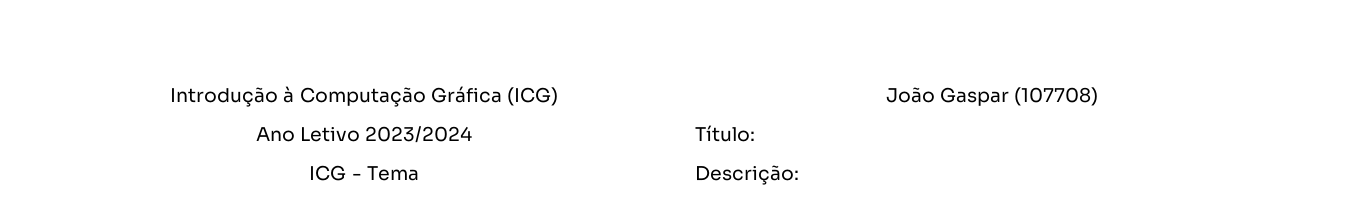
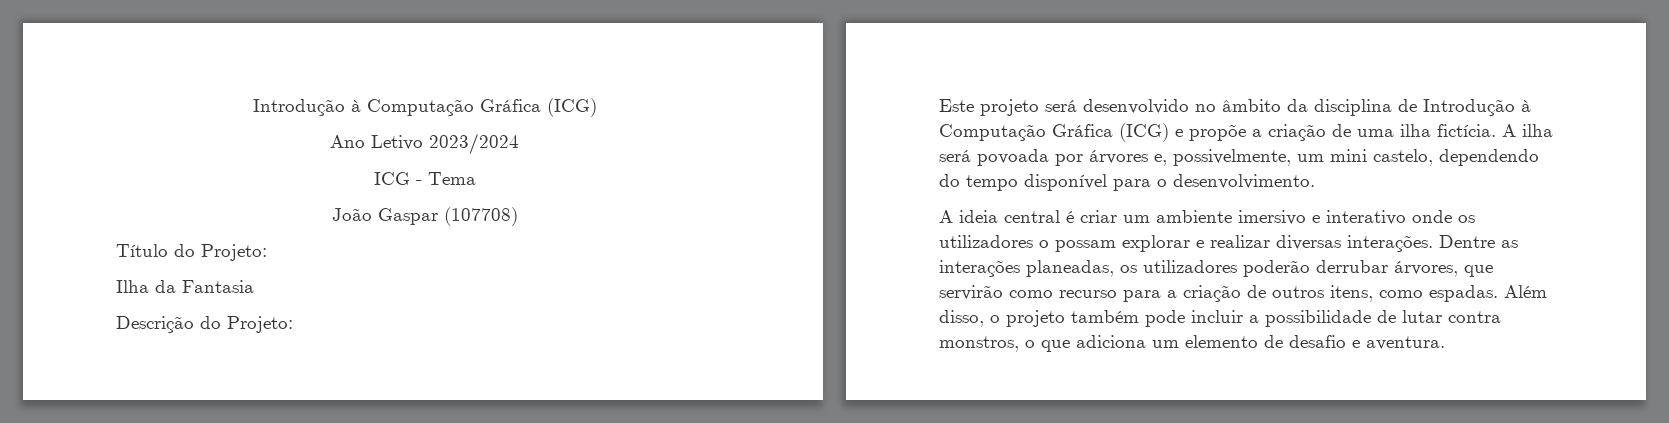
- Título:
- Descrição:
+ Título do Projeto:
+ Ilha da Fantasia
+ Descrição do Projeto:
+ Este projeto será desenvolvido no âmbito da disciplina de Introdução à Computação Gráfica (ICG) e propõe a criação de uma ilha fictícia. A ilha será povoada por árvores e, possivelmente, um mini castelo, dependendo do tempo disponível para o desenvolvimento.
+ A ideia central é criar um ambiente imersivo e interativo onde os utilizadores o possam explorar e realizar diversas interações. Dentre as interações planeadas, os utilizadores poderão derrubar árvores, que servirão como recurso para a criação de outros itens, como espadas. Além disso, o projeto também pode incluir a possibilidade de lutar contra monstros, o que adiciona um elemento de desafio e aventura.

